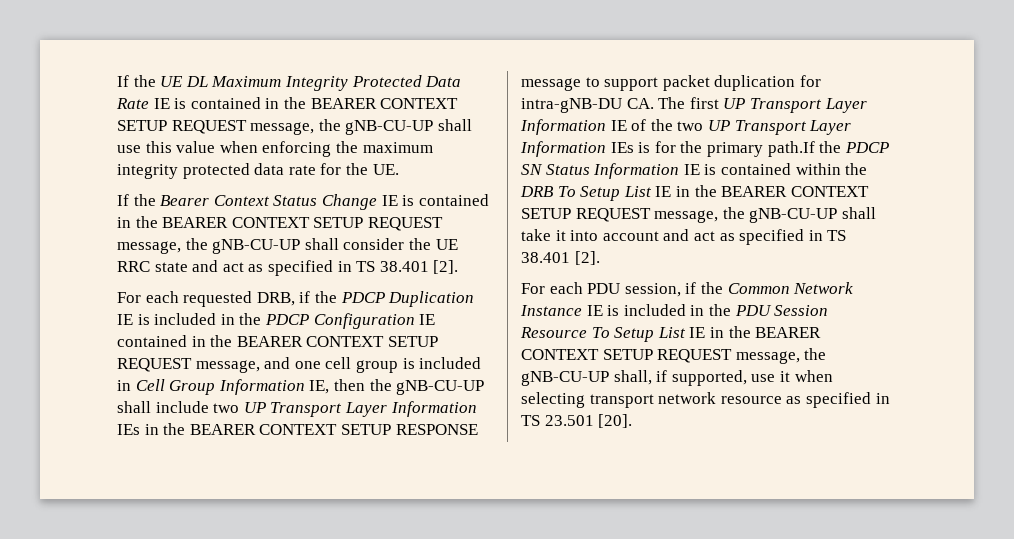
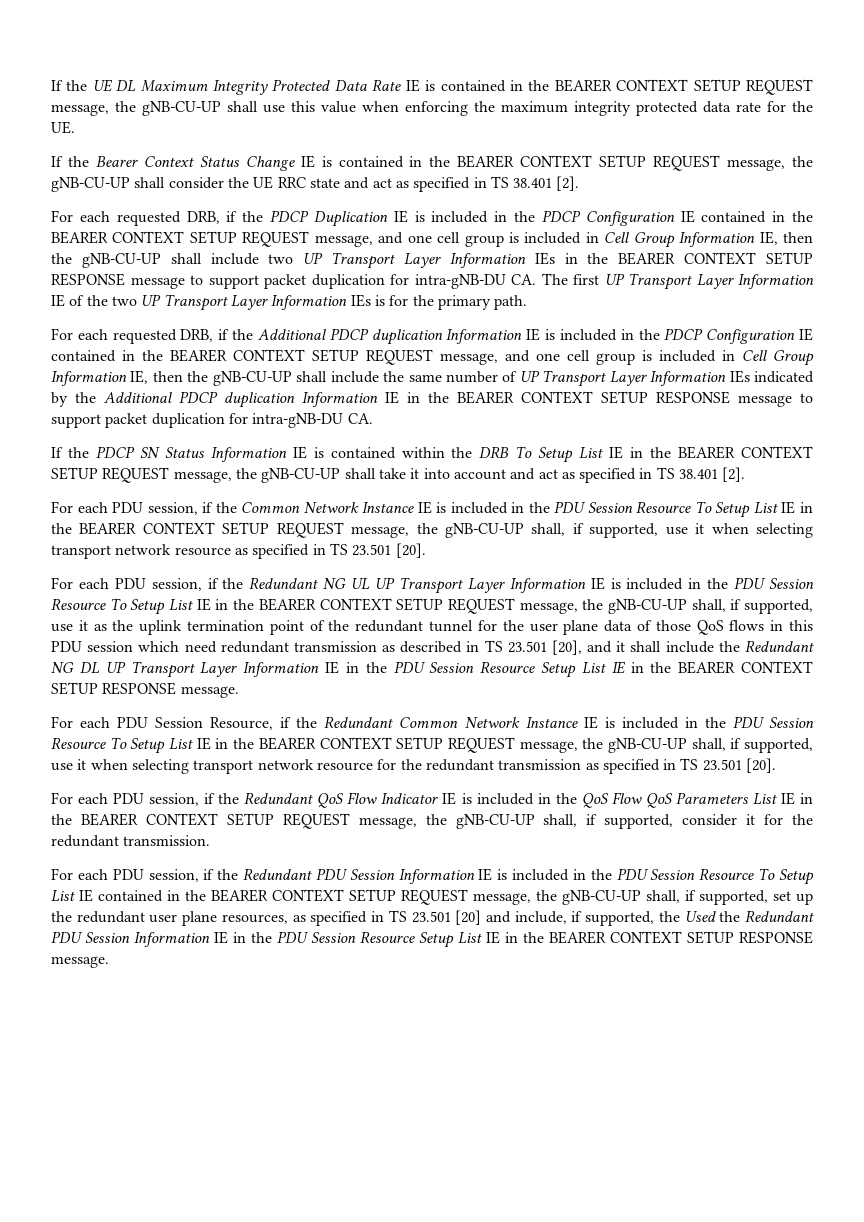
- For each requested DRB, if the PDCP Duplication IE is included in the PDCP Configuration IE contained in the BEARER CONTEXT SETUP REQUEST message, and one cell group is included in Cell Group Information IE, then the gNB-CU-UP shall include two UP Transport Layer Information IEs in the BEARER CONTEXT SETUP RESPONSE message to support packet duplication for intra-gNB-DU CA. The first UP Transport Layer Information IE of the two UP Transport Layer Information IEs is for the primary path.If the PDCP SN Status Information IE is contained within the DRB To Setup List IE in the BEARER CONTEXT SETUP REQUEST message, the gNB-CU-UP shall take it into account and act as specified in TS 38.401 [2].
+ For each requested DRB, if the PDCP Duplication IE is included in the PDCP Configuration IE contained in the BEARER CONTEXT SETUP REQUEST message, and one cell group is included in Cell Group Information IE, then the gNB-CU-UP shall include two UP Transport Layer Information IEs in the BEARER CONTEXT SETUP RESPONSE message to support packet duplication for intra-gNB-DU CA. The first UP Transport Layer Information IE of the two UP Transport Layer Information IEs is for the primary path.
+ For each requested DRB, if the Additional PDCP duplication Information IE is included in the PDCP Configuration IE contained in the BEARER CONTEXT SETUP REQUEST message, and one cell group is included in Cell Group Information IE, then the gNB-CU-UP shall include the same number of UP Transport Layer Information IEs indicated by the Additional PDCP duplication Information IE in the BEARER CONTEXT SETUP RESPONSE message to support packet duplication for intra-gNB-DU CA.
+ If the PDCP SN Status Information IE is contained within the DRB To Setup List IE in the BEARER CONTEXT SETUP REQUEST message, the gNB-CU-UP shall take it into account and act as specified in TS 38.401 [2].
+ For each PDU session, if the Redundant NG UL UP Transport Layer Information IE is included in the PDU Session Resource To Setup List IE in the BEARER CONTEXT SETUP REQUEST message, the gNB-CU-UP shall, if supported, use it as the uplink termination point of the redundant tunnel for the user plane data of those QoS flows in this PDU session which need redundant transmission as described in TS 23.501 [20], and it shall include the Redundant NG DL UP Transport Layer Information IE in the PDU Session Resource Setup List IE in the BEARER CONTEXT SETUP RESPONSE message.
+ For each PDU Session Resource, if the Redundant Common Network Instance IE is included in the PDU Session Resource To Setup List IE in the BEARER CONTEXT SETUP REQUEST message, the gNB-CU-UP shall, if supported, use it when selecting transport network resource for the redundant transmission as specified in TS 23.501 [20].
+ For each PDU session, if the Redundant QoS Flow Indicator IE is included in the QoS Flow QoS Parameters List IE in the BEARER CONTEXT SETUP REQUEST message, the gNB-CU-UP shall, if supported, consider it for the redundant transmission.
+ For each PDU session, if the Redundant PDU Session Information IE is included in the PDU Session Resource To Setup List IE contained in the BEARER CONTEXT SETUP REQUEST message, the gNB-CU-UP shall, if supported, set up the redundant user plane resources, as specified in TS 23.501 [20] and include, if supported, the Used the Redundant PDU Session Information IE in the PDU Session Resource Setup List IE in the BEARER CONTEXT SETUP RESPONSE message.

